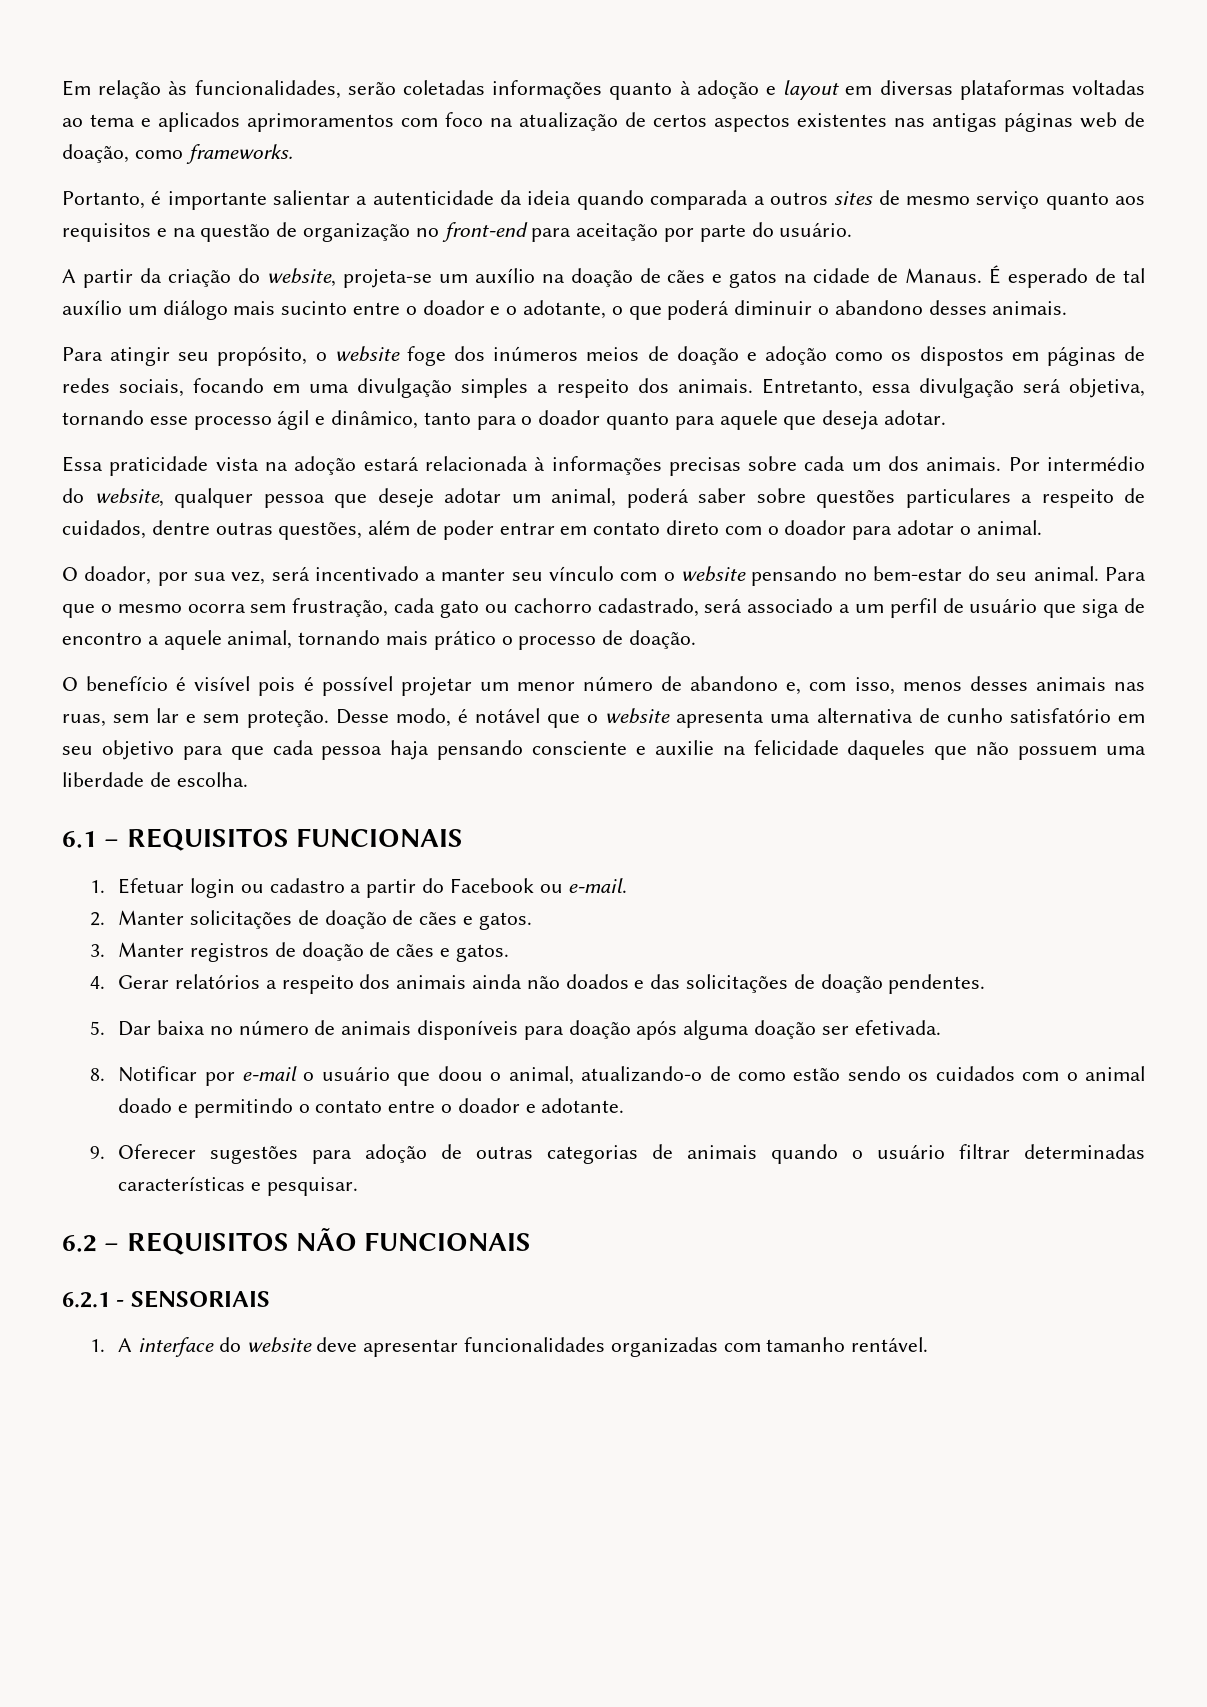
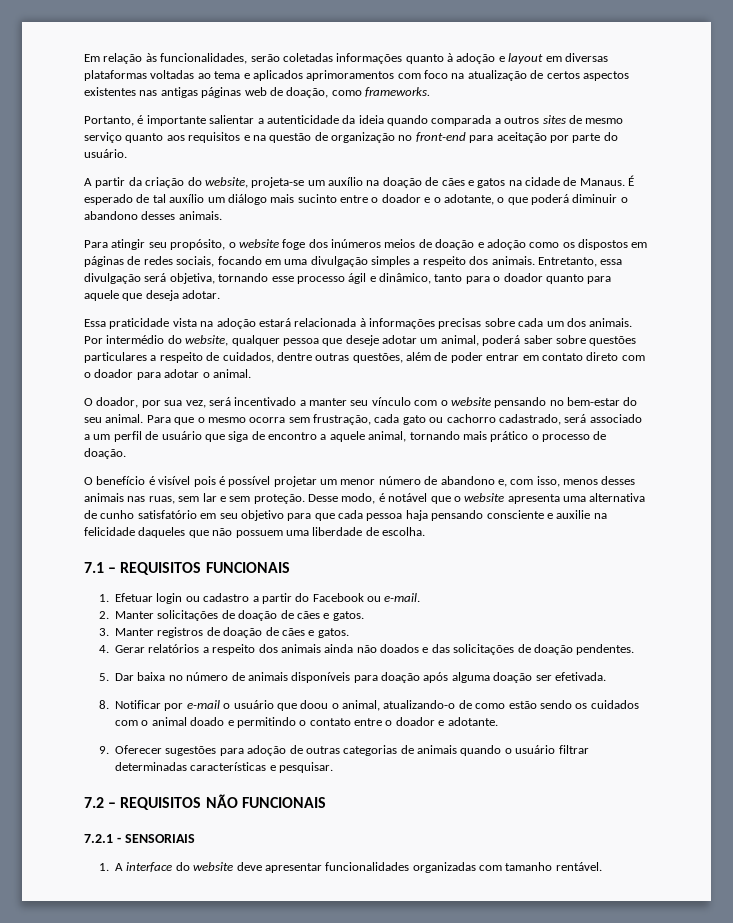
- 6.1 – REQUISITOS FUNCIONAIS
+ 7.1 – REQUISITOS FUNCIONAIS
- 6.2 – REQUISITOS NÃO FUNCIONAIS
+ 7.2 – REQUISITOS NÃO FUNCIONAIS
- 6.2.1 - SENSORIAIS
+ 7.2.1 - SENSORIAIS

